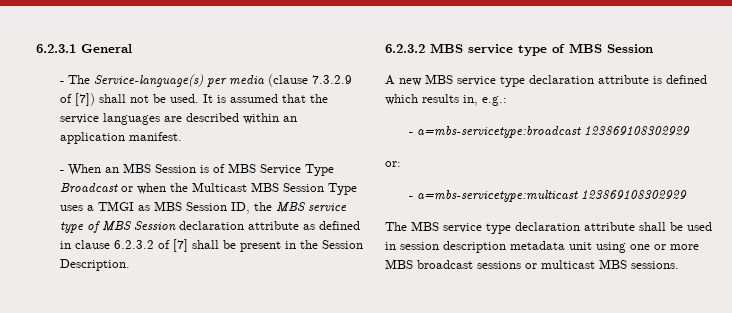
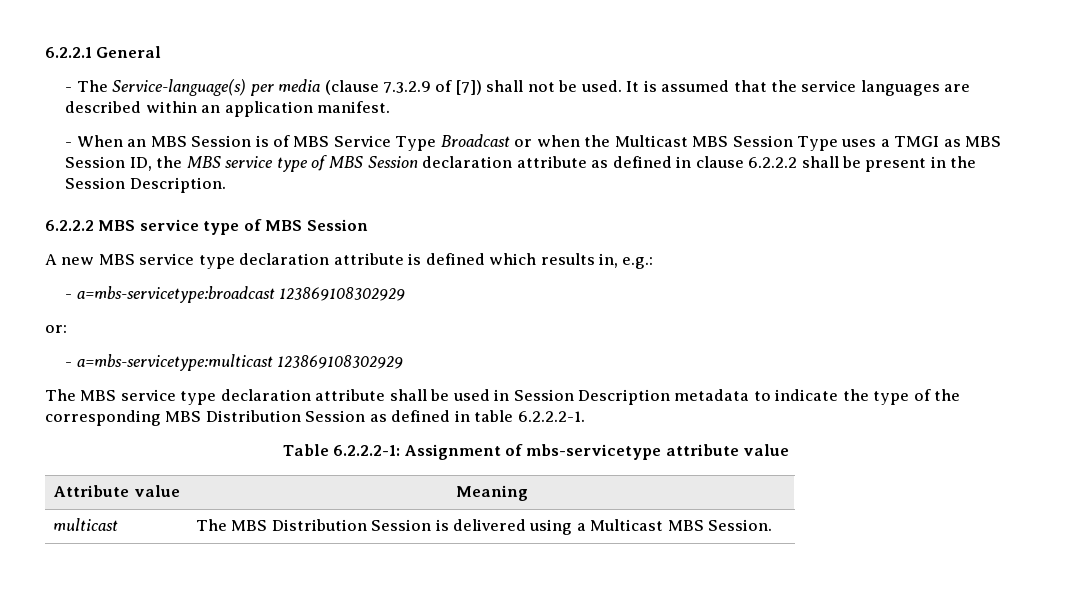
- 6.2.3.1 General
+ 6.2.2.1 General
- - When an MBS Session is of MBS Service Type Broadcast or when the Multicast MBS Session Type uses a TMGI as MBS Session ID, the MBS service type of MBS Session declaration attribute as defined in clause 6.2.3.2 of [7] shall be present in the Session Description.
+ - When an MBS Session is of MBS Service Type Broadcast or when the Multicast MBS Session Type uses a TMGI as MBS Session ID, the MBS service type of MBS Session declaration attribute as defined in clause 6.2.2.2 shall be present in the Session Description.
- 6.2.3.2 MBS service type of MBS Session
+ 6.2.2.2 MBS service type of MBS Session
- The MBS service type declaration attribute shall be used in session description metadata unit using one or more MBS broadcast sessions or multicast MBS sessions.
+ The MBS service type declaration attribute shall be used in Session Description metadata to indicate the type of the corresponding MBS Distribution Session as defined in table 6.2.2.2-1.
+ Table 6.2.2.2-1: Assignment of mbs-servicetype attribute value
+ Attribute value | Meaning
+ multicast | The MBS Distribution Session is delivered using a Multicast MBS Session.

